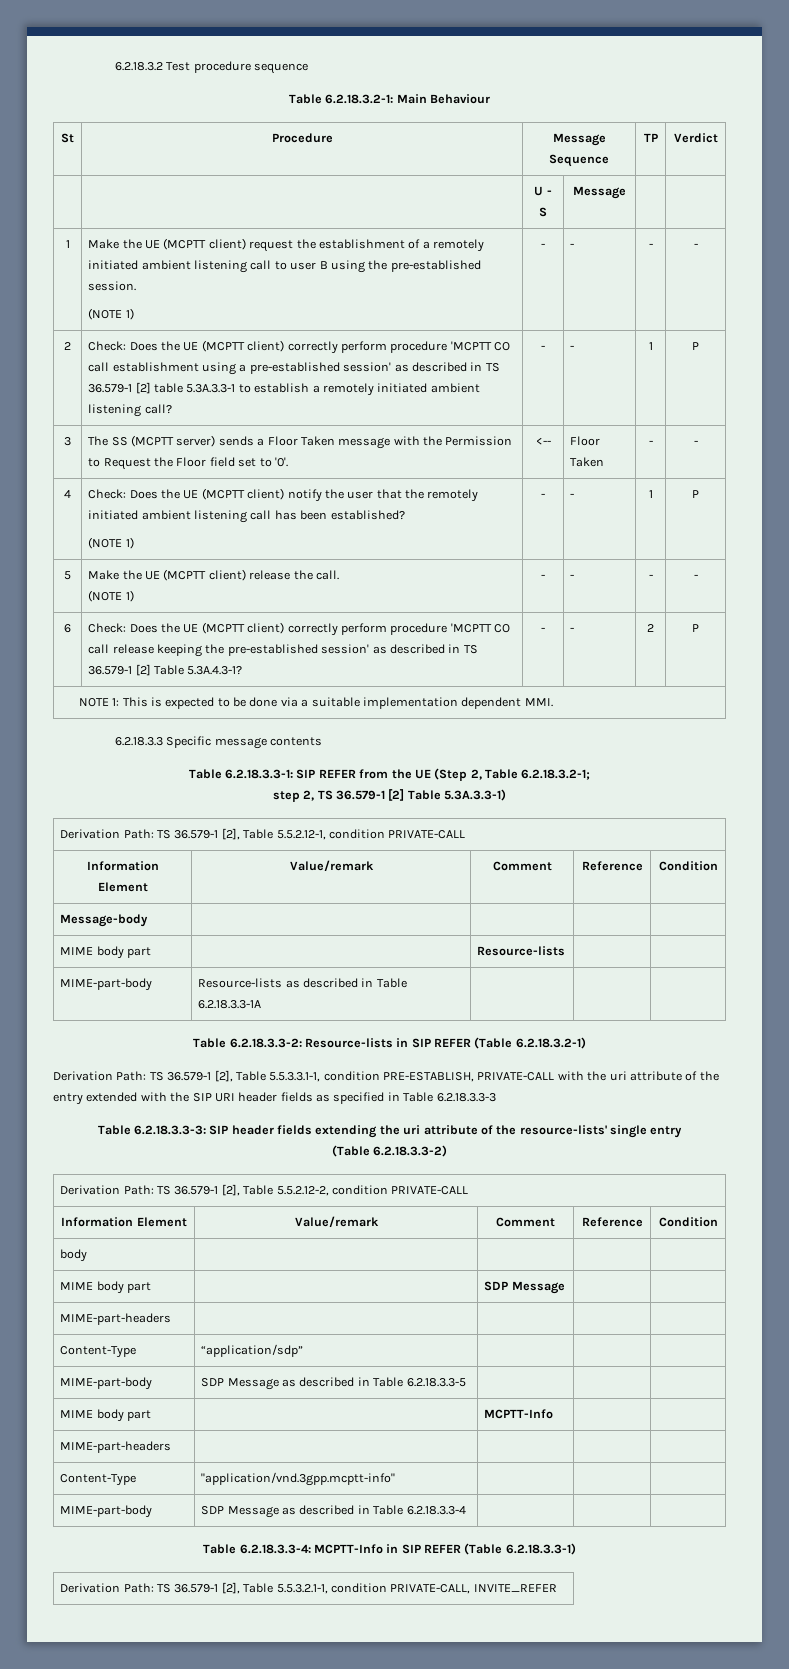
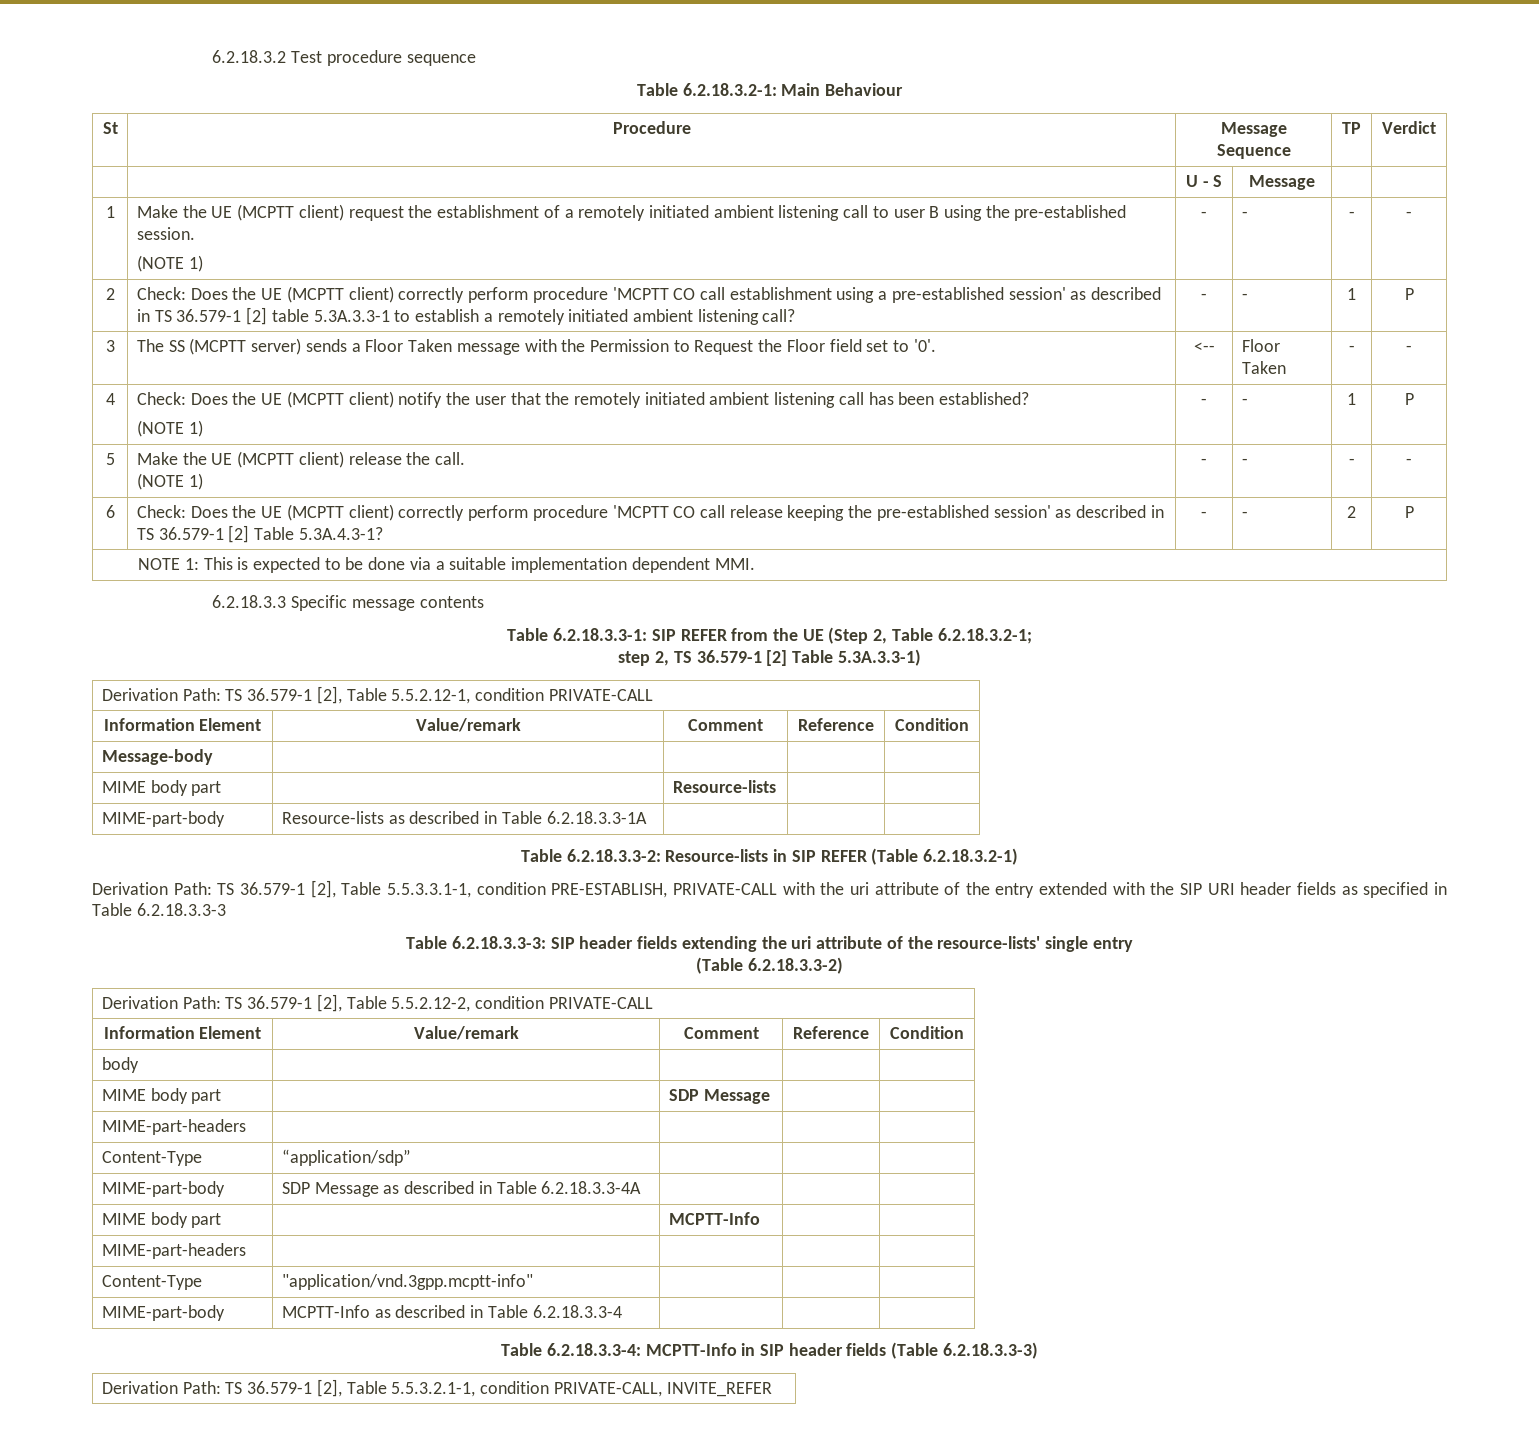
- MIME-part-body | SDP Message as described in Table 6.2.18.3.3-5 | | |
+ MIME-part-body | SDP Message as described in Table 6.2.18.3.3-4A | | |
- MIME-part-body | SDP Message as described in Table 6.2.18.3.3-4 | | |
+ MIME-part-body | MCPTT-Info as described in Table 6.2.18.3.3-4 | | |
- Table 6.2.18.3.3-4: MCPTT-Info in SIP REFER (Table 6.2.18.3.3-1)
+ Table 6.2.18.3.3-4: MCPTT-Info in SIP header fields (Table 6.2.18.3.3-3)

